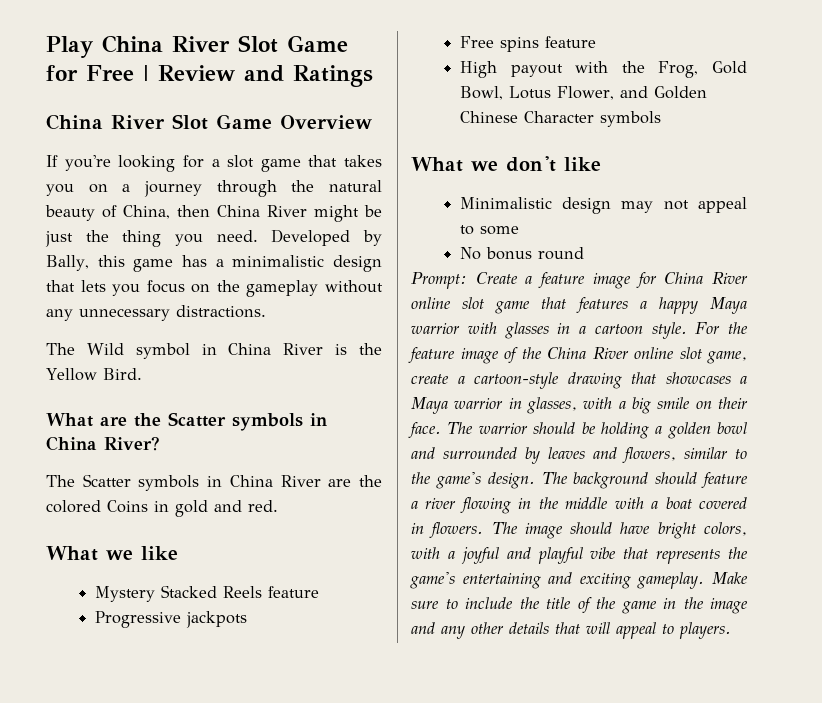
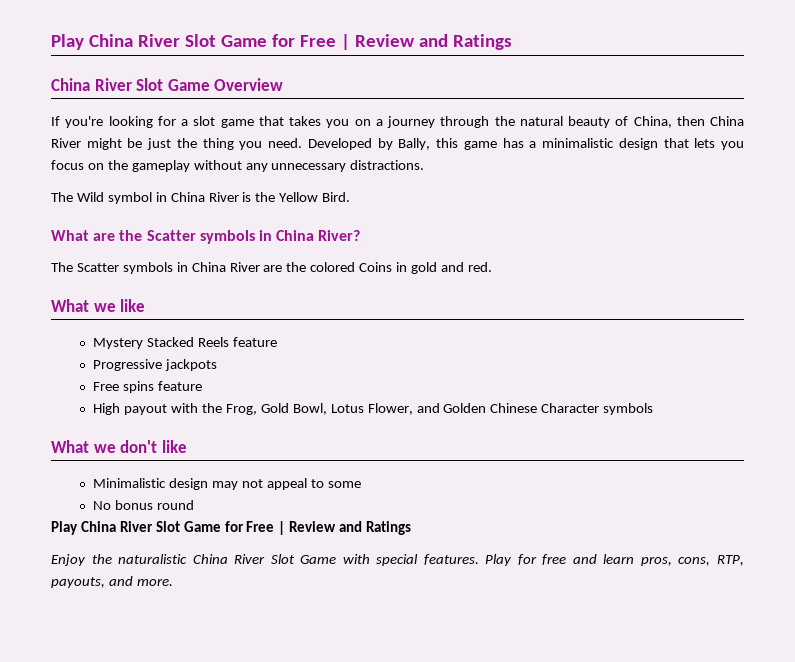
  No bonus round
- Prompt: Create a feature image for China River online slot game that features a happy Maya warrior with glasses in a cartoon style. For the feature image of the China River online slot game, create a cartoon-style drawing that showcases a Maya warrior in glasses, with a big smile on their face. The warrior should be holding a golden bowl and surrounded by leaves and flowers, similar to the game's design. The background should feature a river flowing in the middle with a boat covered in flowers. The image should have bright colors, with a joyful and playful vibe that represents the game's entertaining and exciting gameplay. Make sure to include the title of the game in the image and any other details that will appeal to players.
+ Play China River Slot Game for Free | Review and Ratings
+ Enjoy the naturalistic China River Slot Game with special features. Play for free and learn pros, cons, RTP, payouts, and more.

